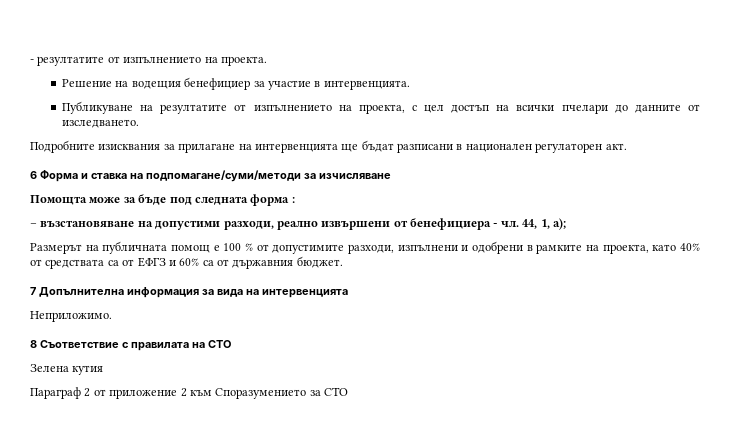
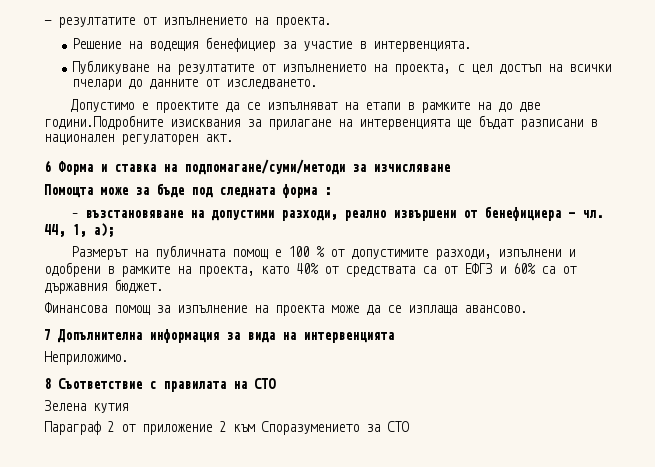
- Подробните изисквания за прилагане на интервенцията ще бъдат разписани в национален регулаторен акт.
+ Допустимо е проектите да се изпълняват на етапи в рамките на до две години.Подробните изисквания за прилагане на интервенцията ще бъдат разписани в национален регулаторен акт.
+ Финансова помощ за изпълнение на проекта може да се изплаща авансово.

